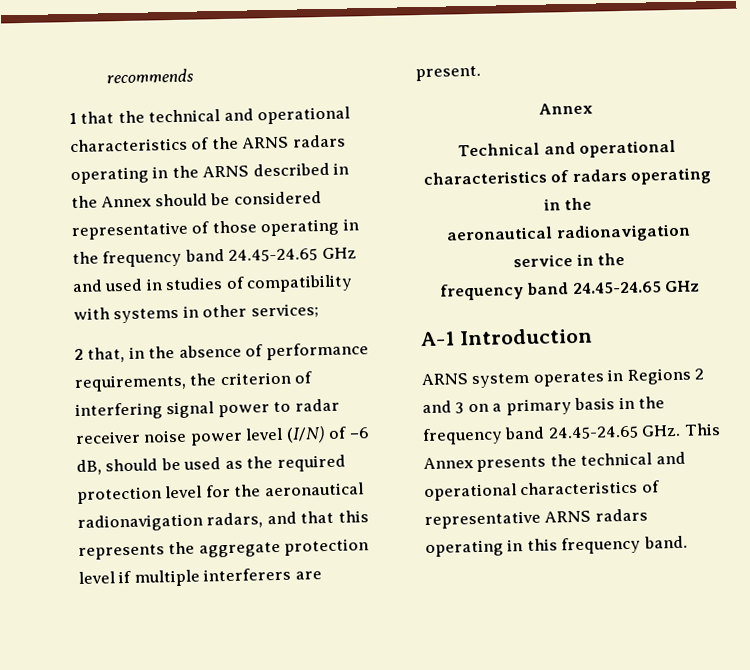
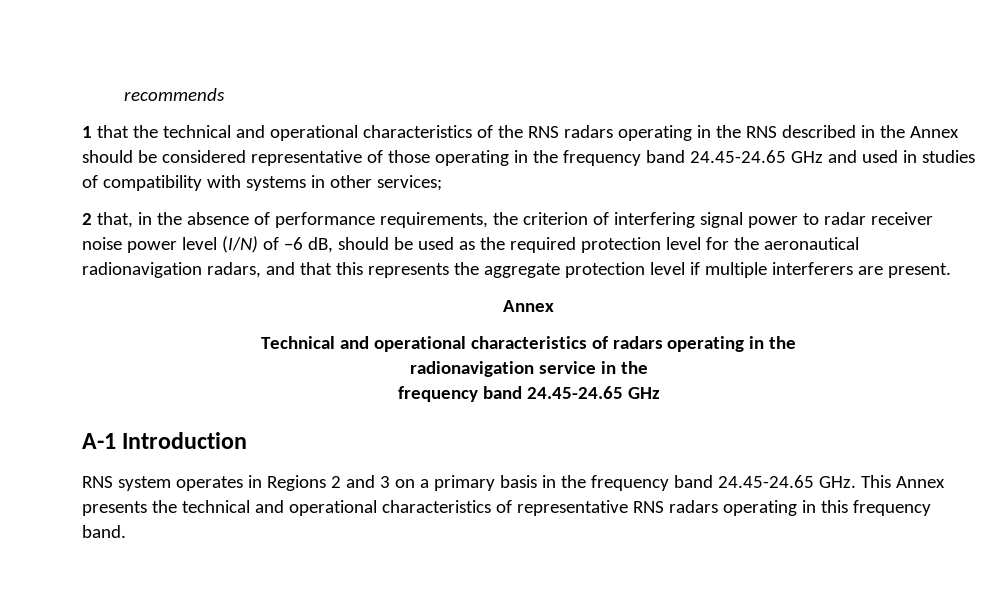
- 1 that the technical and operational characteristics of the ARNS radars operating in the ARNS described in the Annex should be considered representative of those operating in the frequency band 24.45-24.65 GHz and used in studies of compatibility with systems in other services;
+ 1 that the technical and operational characteristics of the RNS radars operating in the RNS described in the Annex should be considered representative of those operating in the frequency band 24.45-24.65 GHz and used in studies of compatibility with systems in other services;
- aeronautical radionavigation service in the
+ radionavigation service in the
- ARNS system operates in Regions 2 and 3 on a primary basis in the frequency band 24.45-24.65 GHz. This Annex presents the technical and operational characteristics of representative ARNS radars operating in this frequency band.
+ RNS system operates in Regions 2 and 3 on a primary basis in the frequency band 24.45-24.65 GHz. This Annex presents the technical and operational characteristics of representative RNS radars operating in this frequency band.

